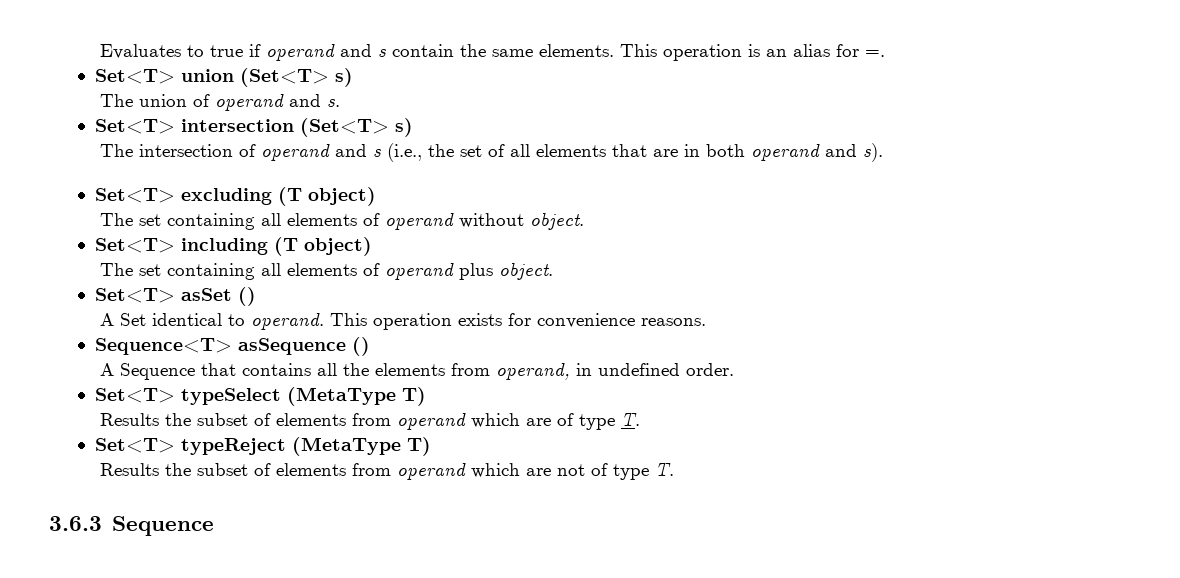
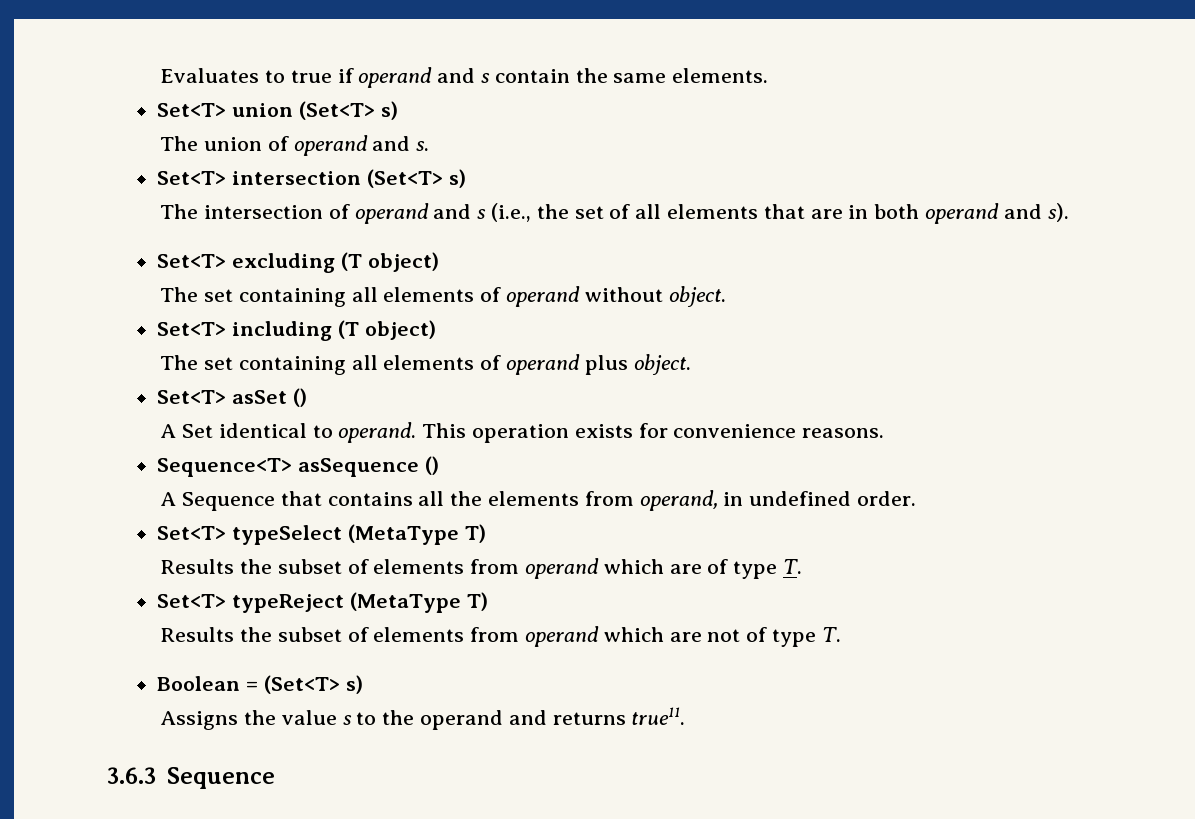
- This operation is an alias for =.
+ Boolean = (Set<T> s)
+ Assigns the value s to the operand and returns true11.

